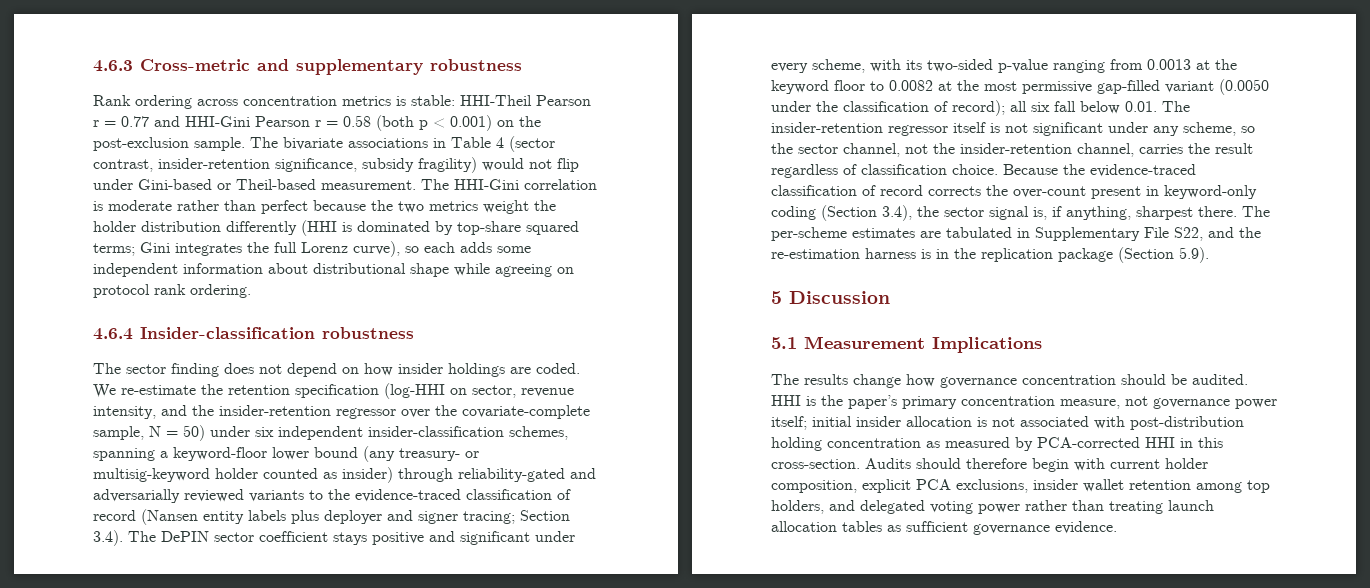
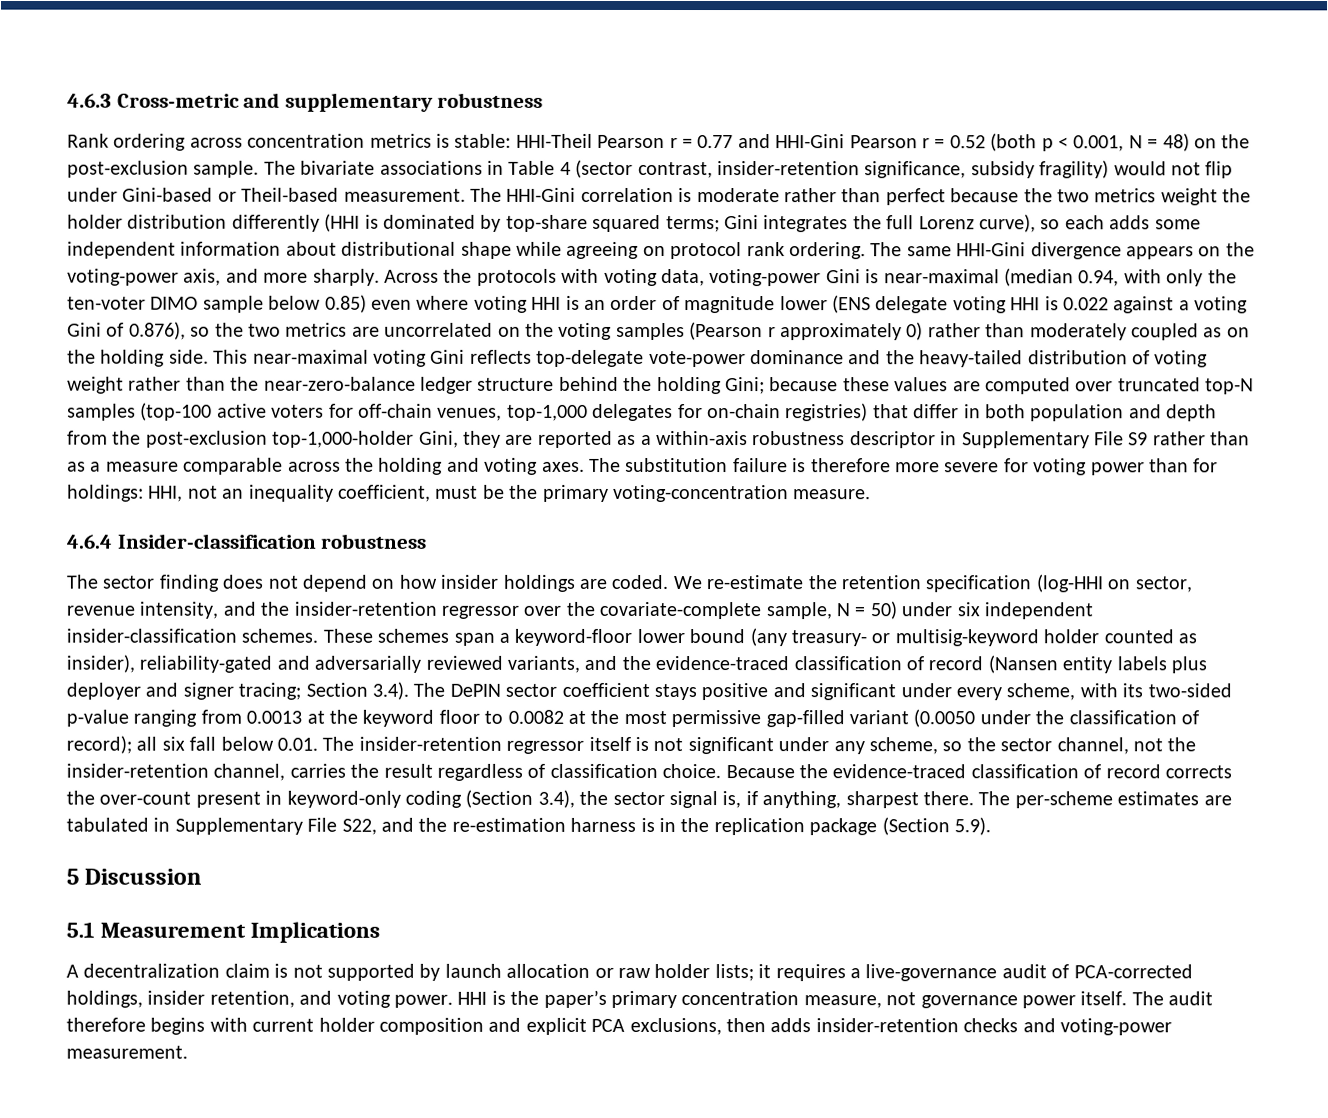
- Rank ordering across concentration metrics is stable: HHI-Theil Pearson r = 0.77 and HHI-Gini Pearson r = 0.58 (both p < 0.001) on the post-exclusion sample.
+ Rank ordering across concentration metrics is stable: HHI-Theil Pearson r = 0.77 and HHI-Gini Pearson r = 0.52 (both p < 0.001, N = 48) on the post-exclusion sample.
+ The same HHI-Gini divergence appears on the voting-power axis, and more sharply. Across the protocols with voting data, voting-power Gini is near-maximal (median 0.94, with only the ten-voter DIMO sample below 0.85) even where voting HHI is an order of magnitude lower (ENS delegate voting HHI is 0.022 against a voting Gini of 0.876), so the two metrics are uncorrelated on the voting samples (Pearson r approximately 0) rather than moderately coupled as on the holding side. This near-maximal voting Gini reflects top-delegate vote-power dominance and the heavy-tailed distribution of voting weight rather than the near-zero-balance ledger structure behind the holding Gini; because these values are computed over truncated top-N samples (top-100 active voters for off-chain venues, top-1,000 delegates for on-chain registries) that differ in both population and depth from the post-exclusion top-1,000-holder Gini, they are reported as a within-axis robustness descriptor in Supplementary File S9 rather than as a measure comparable across the holding and voting axes. The substitution failure is therefore more severe for voting power than for holdings: HHI, not an inequality coefficient, must be the primary voting-concentration measure.
- We re-estimate the retention specification (log-HHI on sector, revenue intensity, and the insider-retention regressor over the covariate-complete sample, N = 50) under six independent insider-classification schemes, spanning a keyword-floor lower bound (any treasury- or multisig-keyword holder counted as insider) through reliability-gated and adversarially reviewed variants to the evidence-traced classification of record (Nansen entity labels plus deployer and signer tracing;
+ We re-estimate the retention specification (log-HHI on sector, revenue intensity, and the insider-retention regressor over the covariate-complete sample, N = 50) under six independent insider-classification schemes. These schemes span a keyword-floor lower bound (any treasury- or multisig-keyword holder counted as insider), reliability-gated and adversarially reviewed variants, and the evidence-traced classification of record (Nansen entity labels plus deployer and signer tracing;
- The results change how governance concentration should be audited.
+ A decentralization claim is not supported by launch allocation or raw holder lists; it requires a live-governance audit of PCA-corrected holdings, insider retention, and voting power.
- HHI is the paper’s primary concentration measure, not governance power itself; initial insider allocation is not associated with post-distribution holding concentration as measured by PCA-corrected HHI in this cross-section. Audits should therefore begin with current holder composition, explicit PCA exclusions, insider wallet retention among top holders, and delegated voting power rather than treating launch allocation tables as sufficient governance evidence.
+ HHI is the paper’s primary concentration measure, not governance power itself. The audit therefore begins with current holder composition and explicit PCA exclusions, then adds insider-retention checks and voting-power measurement.

